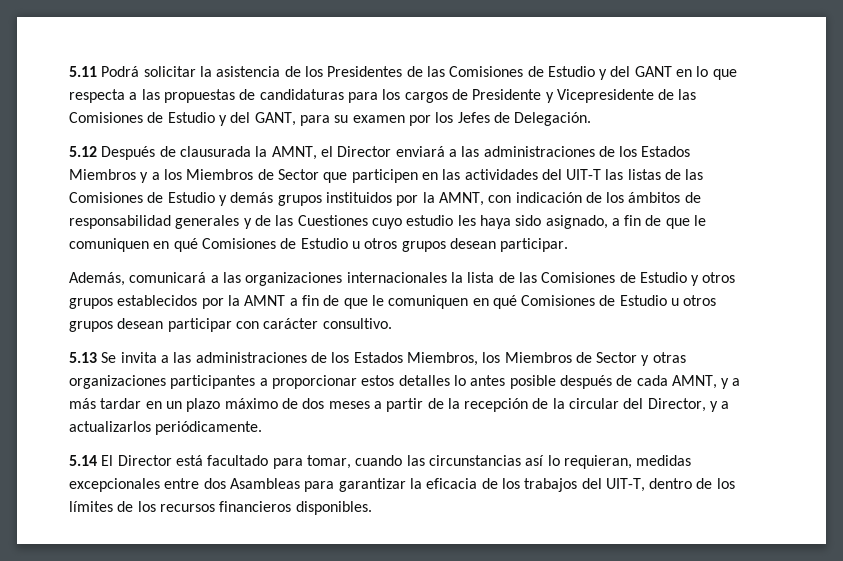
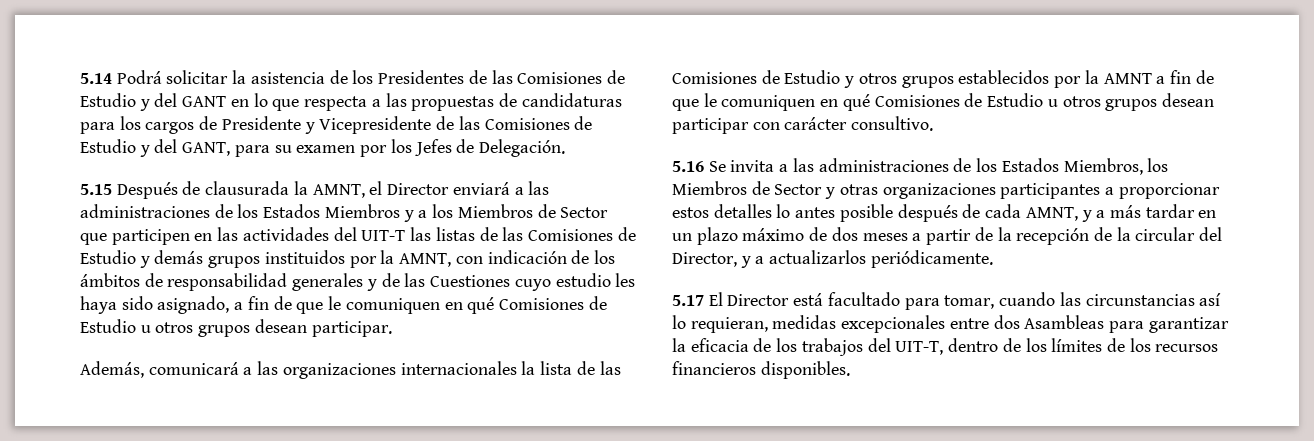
- 5.11 Podrá solicitar la asistencia de los Presidentes de las Comisiones de Estudio y del GANT en lo que respecta a las propuestas de candidaturas para los cargos de Presidente y Vicepresidente de las Comisiones de Estudio y del GANT, para su examen por los Jefes de Delegación.
+ 5.14 Podrá solicitar la asistencia de los Presidentes de las Comisiones de Estudio y del GANT en lo que respecta a las propuestas de candidaturas para los cargos de Presidente y Vicepresidente de las Comisiones de Estudio y del GANT, para su examen por los Jefes de Delegación.
- 5.12 Después de clausurada la AMNT, el Director enviará a las administraciones de los Estados Miembros y a los Miembros de Sector que participen en las actividades del UIT-T las listas de las Comisiones de Estudio y demás grupos instituidos por la AMNT, con indicación de los ámbitos de responsabilidad generales y de las Cuestiones cuyo estudio les haya sido asignado, a fin de que le comuniquen en qué Comisiones de Estudio u otros grupos desean participar.
+ 5.15 Después de clausurada la AMNT, el Director enviará a las administraciones de los Estados Miembros y a los Miembros de Sector que participen en las actividades del UIT-T las listas de las Comisiones de Estudio y demás grupos instituidos por la AMNT, con indicación de los ámbitos de responsabilidad generales y de las Cuestiones cuyo estudio les haya sido asignado, a fin de que le comuniquen en qué Comisiones de Estudio u otros grupos desean participar.
- 5.13 Se invita a las administraciones de los Estados Miembros, los Miembros de Sector y otras organizaciones participantes a proporcionar estos detalles lo antes posible después de cada AMNT, y a más tardar en un plazo máximo de dos meses a partir de la recepción de la circular del Director, y a actualizarlos periódicamente.
+ 5.16 Se invita a las administraciones de los Estados Miembros, los Miembros de Sector y otras organizaciones participantes a proporcionar estos detalles lo antes posible después de cada AMNT, y a más tardar en un plazo máximo de dos meses a partir de la recepción de la circular del Director, y a actualizarlos periódicamente.
- 5.14 El Director está facultado para tomar, cuando las circunstancias así lo requieran, medidas excepcionales entre dos Asambleas para garantizar la eficacia de los trabajos del UIT-T, dentro de los límites de los recursos financieros disponibles.
+ 5.17 El Director está facultado para tomar, cuando las circunstancias así lo requieran, medidas excepcionales entre dos Asambleas para garantizar la eficacia de los trabajos del UIT-T, dentro de los límites de los recursos financieros disponibles.

